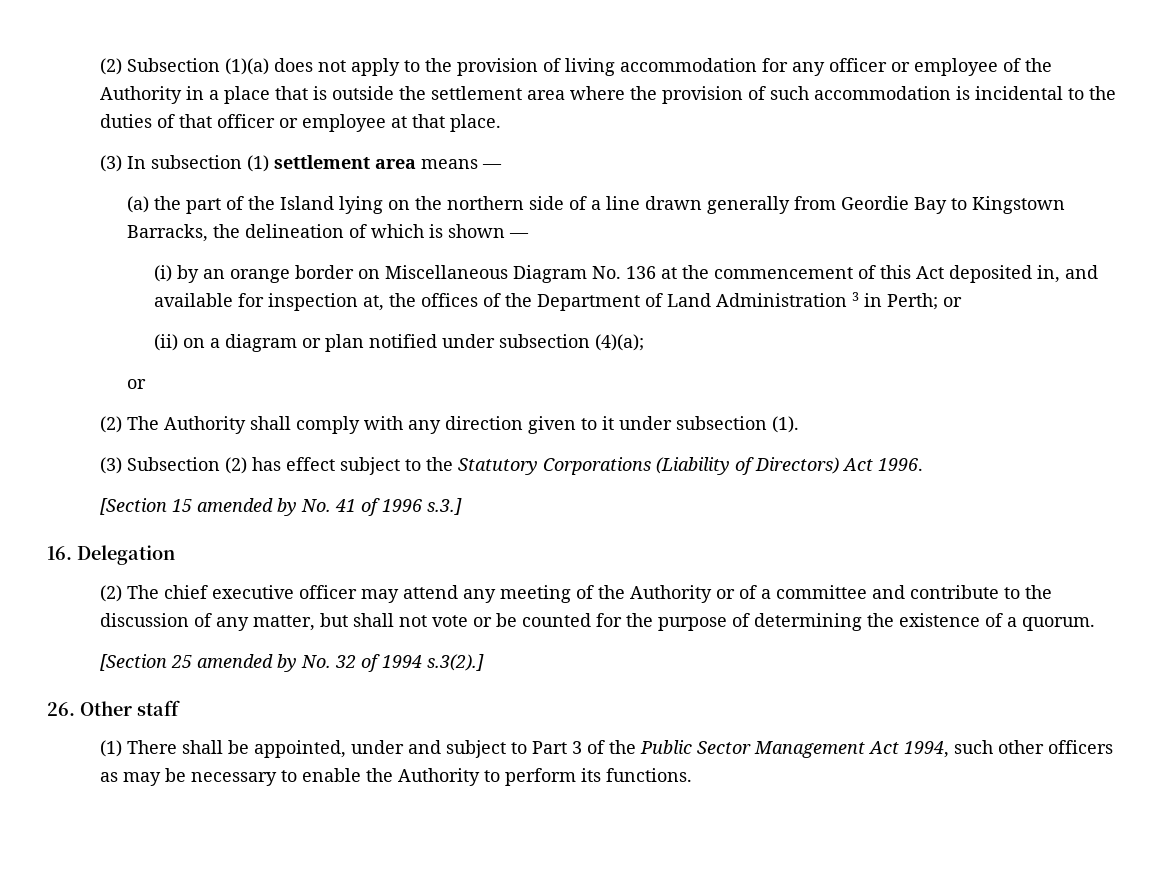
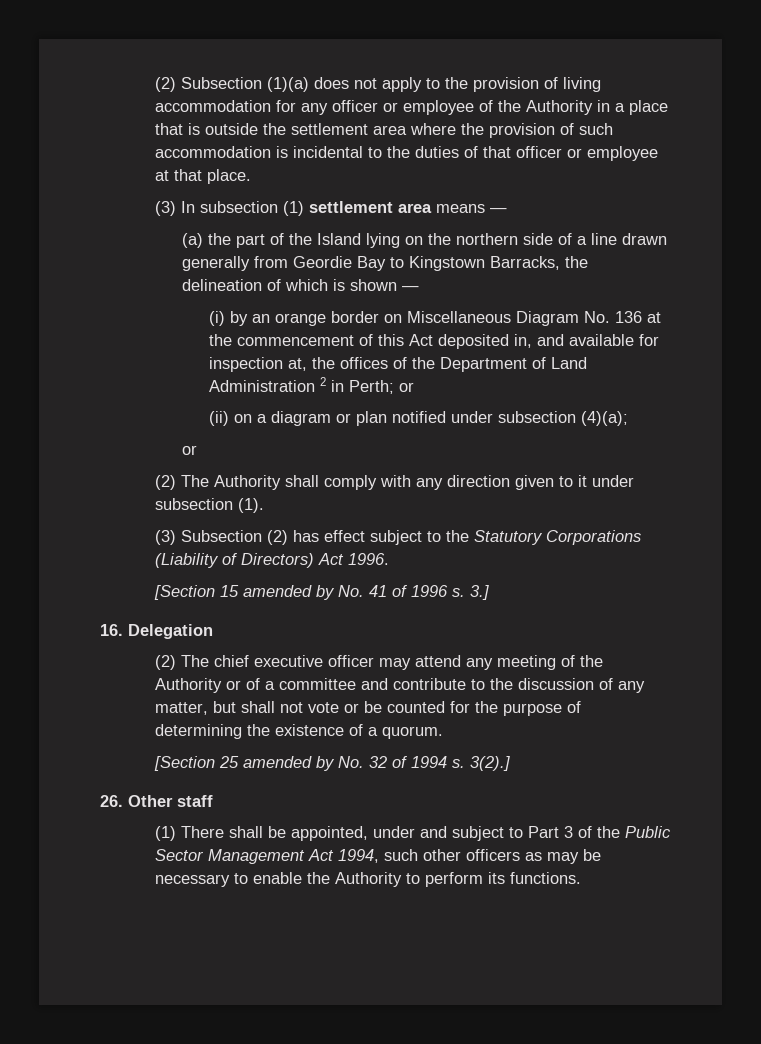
- (i) by an orange border on Miscellaneous Diagram No. 136 at the commencement of this Act deposited in, and available for inspection at, the offices of the Department of Land Administration 3 in Perth; or
+ (i) by an orange border on Miscellaneous Diagram No. 136 at the commencement of this Act deposited in, and available for inspection at, the offices of the Department of Land Administration 2 in Perth; or
- [Section 15 amended by No. 41 of 1996 s.3.]
+ [Section 15 amended by No. 41 of 1996 s. 3.]
- [Section 25 amended by No. 32 of 1994 s.3(2).]
+ [Section 25 amended by No. 32 of 1994 s. 3(2).]

